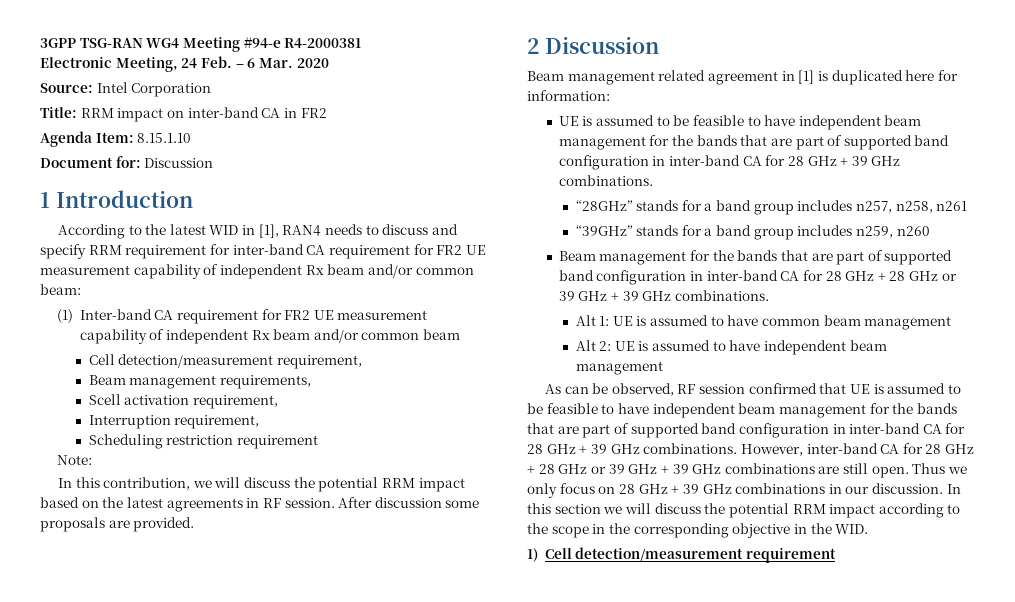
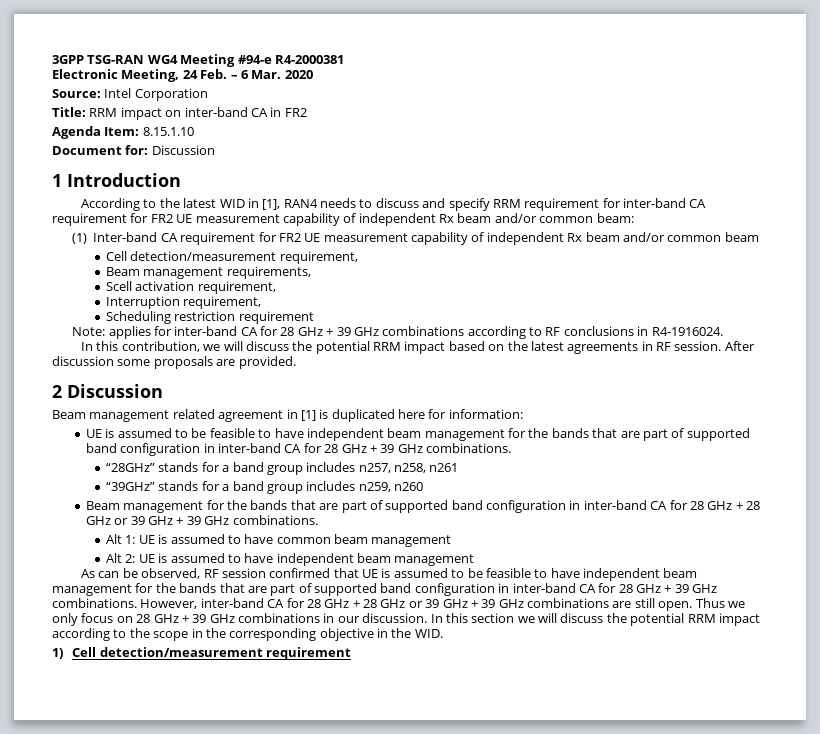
- Note:
+ Note: applies for inter-band CA for 28 GHz + 39 GHz combinations according to RF conclusions in R4-1916024.

